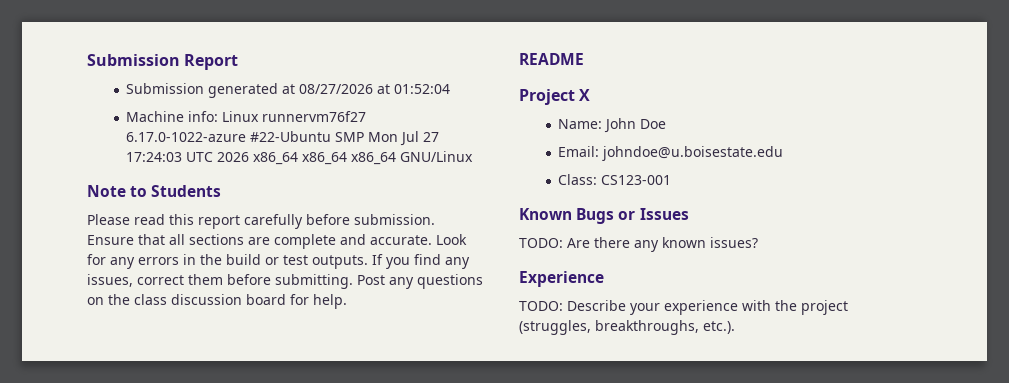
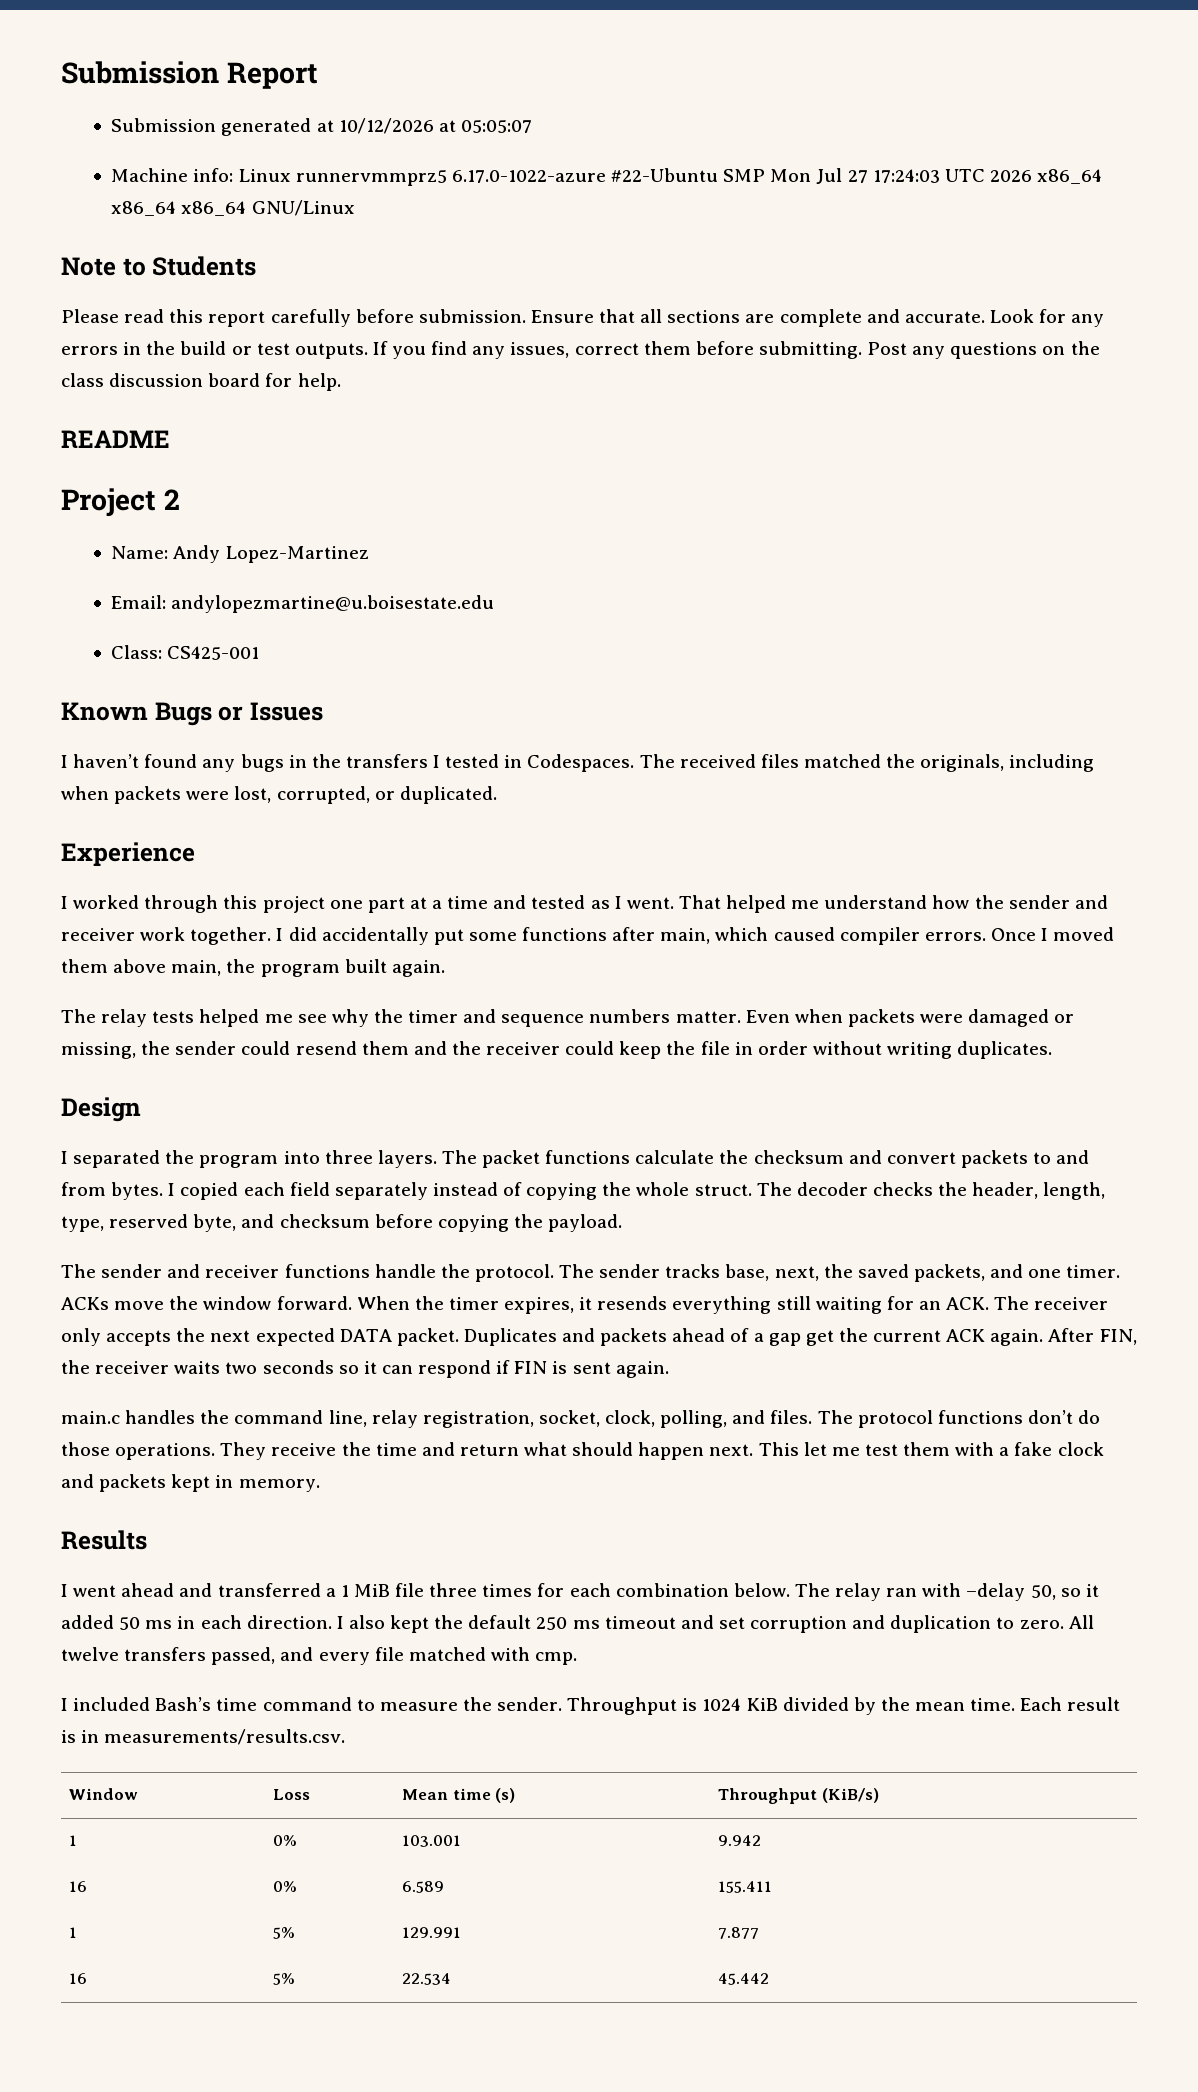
- Submission generated at 08/27/2026 at 01:52:04
+ Submission generated at 10/12/2026 at 05:05:07
- Machine info: Linux runnervm76f27 6.17.0-1022-azure #22-Ubuntu SMP Mon Jul 27 17:24:03 UTC 2026 x86_64 x86_64 x86_64 GNU/Linux
+ Machine info: Linux runnervmmprz5 6.17.0-1022-azure #22-Ubuntu SMP Mon Jul 27 17:24:03 UTC 2026 x86_64 x86_64 x86_64 GNU/Linux
- Project X
+ Project 2
- Name: John Doe
+ Name: Andy Lopez-Martinez
- Email: johndoe@u.boisestate.edu
+ Email: andylopezmartine@u.boisestate.edu
- Class: CS123-001
+ Class: CS425-001
- TODO: Are there any known issues?
+ I haven’t found any bugs in the transfers I tested in Codespaces. The received files matched the originals, including when packets were lost, corrupted, or duplicated.
  Experience
- TODO: Describe your experience with the project (struggles, breakthroughs, etc.).
+ I worked through this project one part at a time and tested as I went. That helped me understand how the sender and receiver work together. I did accidentally put some functions after main, which caused compiler errors. Once I moved them above main, the program built again.
+ The relay tests helped me see why the timer and sequence numbers matter. Even when packets were damaged or missing, the sender could resend them and the receiver could keep the file in order without writing duplicates.
+ Design
+ I separated the program into three layers. The packet functions calculate the checksum and convert packets to and from bytes. I copied each field separately instead of copying the whole struct. The decoder checks the header, length, type, reserved byte, and checksum before copying the payload.
+ The sender and receiver functions handle the protocol. The sender tracks base, next, the saved packets, and one timer. ACKs move the window forward. When the timer expires, it resends everything still waiting for an ACK. The receiver only accepts the next expected DATA packet. Duplicates and packets ahead of a gap get the current ACK again. After FIN, the receiver waits two seconds so it can respond if FIN is sent again.
+ main.c handles the command line, relay registration, socket, clock, polling, and files. The protocol functions don’t do those operations. They receive the time and return what should happen next. This let me test them with a fake clock and packets kept in memory.
+ Results
+ I went ahead and transferred a 1 MiB file three times for each combination below. The relay ran with –delay 50, so it added 50 ms in each direction. I also kept the default 250 ms timeout and set corruption and duplication to zero. All twelve transfers passed, and every file matched with cmp.
+ I included Bash’s time command to measure the sender. Throughput is 1024 KiB divided by the mean time. Each result is in measurements/results.csv.
+ Window | Loss | Mean time (s) | Throughput (KiB/s)
+ 1 | 0% | 103.001 | 9.942
+ 16 | 0% | 6.589 | 155.411
+ 1 | 5% | 129.991 | 7.877
+ 16 | 5% | 22.534 | 45.442

